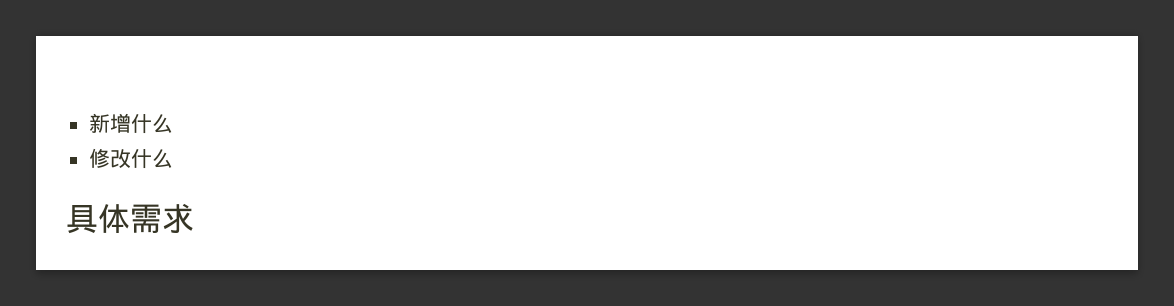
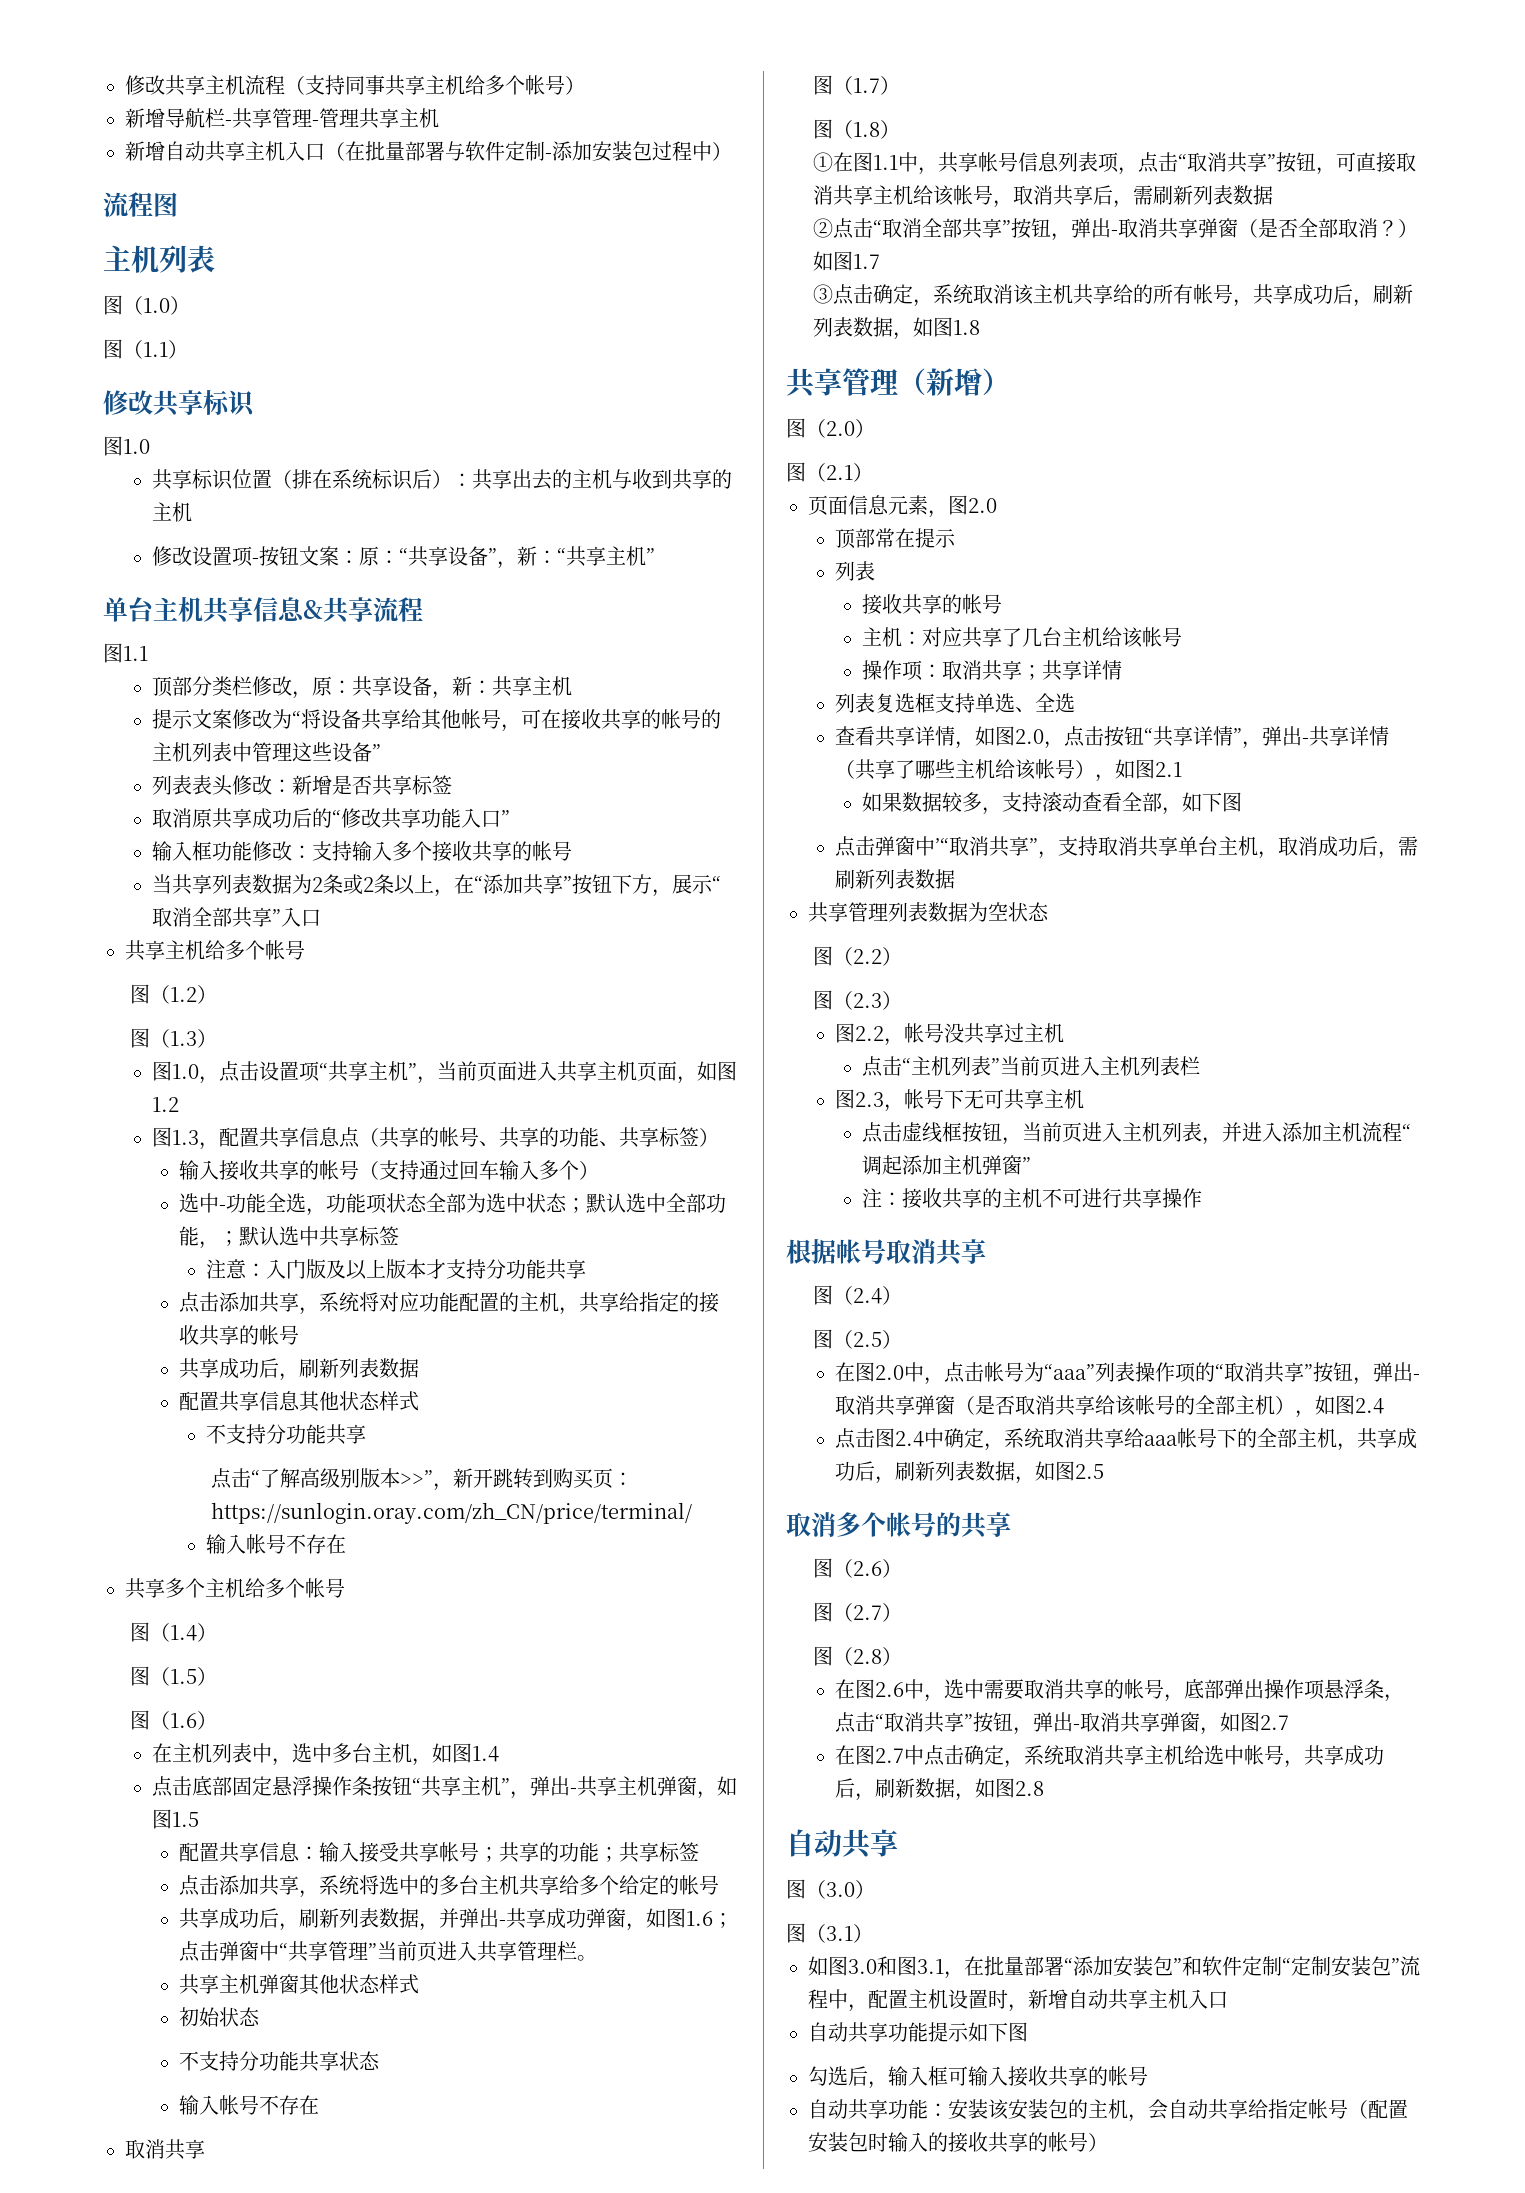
- 新增什么
- 修改什么
- 具体需求
+ 修改共享主机流程（支持同事共享主机给多个帐号）
+ 新增导航栏-共享管理-管理共享主机
+ 新增自动共享主机入口（在批量部署与软件定制-添加安装包过程中）
+ 流程图
+ 主机列表
+ 图（1.0）
+ 图（1.1）
+ 修改共享标识
+ 图1.0
+ 共享标识位置（排在系统标识后）：共享出去的主机与收到共享的主机
+ 修改设置项-按钮文案：原：“共享设备”，新：“共享主机”
+ 单台主机共享信息&共享流程
+ 图1.1
+ 顶部分类栏修改，原：共享设备，新：共享主机
+ 提示文案修改为“将设备共享给其他帐号，可在接收共享的帐号的主机列表中管理这些设备”
+ 列表表头修改：新增是否共享标签
+ 取消原共享成功后的“修改共享功能入口”
+ 输入框功能修改：支持输入多个接收共享的帐号
+ 当共享列表数据为2条或2条以上，在“添加共享”按钮下方，展示“取消全部共享”入口
+ 共享主机给多个帐号
+ 图（1.2）
+ 图（1.3）
+ 图1.0，点击设置项“共享主机”，当前页面进入共享主机页面，如图1.2
+ 图1.3，配置共享信息点（共享的帐号、共享的功能、共享标签）
+ 输入接收共享的帐号（支持通过回车输入多个）
+ 选中-功能全选，功能项状态全部为选中状态；默认选中全部功能，；默认选中共享标签
+ 注意：入门版及以上版本才支持分功能共享
+ 点击添加共享，系统将对应功能配置的主机，共享给指定的接收共享的帐号
+ 共享成功后，刷新列表数据
+ 配置共享信息其他状态样式
+ 不支持分功能共享
+ 点击“了解高级别版本>>”，新开跳转到购买页：https://sunlogin.oray.com/zh_CN/price/terminal/
+ 输入帐号不存在
+ 共享多个主机给多个帐号
+ 图（1.4）
+ 图（1.5）
+ 图（1.6）
+ 在主机列表中，选中多台主机，如图1.4
+ 点击底部固定悬浮操作条按钮“共享主机”，弹出-共享主机弹窗，如图1.5
+ 配置共享信息：输入接受共享帐号；共享的功能；共享标签
+ 点击添加共享，系统将选中的多台主机共享给多个给定的帐号
+ 共享成功后，刷新列表数据，并弹出-共享成功弹窗，如图1.6；点击弹窗中“共享管理”当前页进入共享管理栏。
+ 共享主机弹窗其他状态样式
+ 初始状态
+ 不支持分功能共享状态
+ 输入帐号不存在
+ 取消共享
+ 图（1.7）
+ 图（1.8）
+ ①在图1.1中，共享帐号信息列表项，点击“取消共享”按钮，可直接取消共享主机给该帐号，取消共享后，需刷新列表数据
+ ②点击“取消全部共享”按钮，弹出-取消共享弹窗（是否全部取消？）如图1.7
+ ③点击确定，系统取消该主机共享给的所有帐号，共享成功后，刷新列表数据，如图1.8
+ 共享管理（新增）
+ 图（2.0）
+ 图（2.1）
+ 页面信息元素，图2.0
+ 顶部常在提示
+ 列表
+ 接收共享的帐号
+ 主机：对应共享了几台主机给该帐号
+ 操作项：取消共享；共享详情
+ 列表复选框支持单选、全选
+ 查看共享详情，如图2.0，点击按钮“共享详情”，弹出-共享详情（共享了哪些主机给该帐号），如图2.1
+ 如果数据较多，支持滚动查看全部，如下图
+ 点击弹窗中’“取消共享”，支持取消共享单台主机，取消成功后，需刷新列表数据
+ 共享管理列表数据为空状态
+ 图（2.2）
+ 图（2.3）
+ 图2.2，帐号没共享过主机
+ 点击“主机列表”当前页进入主机列表栏
+ 图2.3，帐号下无可共享主机
+ 点击虚线框按钮，当前页进入主机列表，并进入添加主机流程“调起添加主机弹窗”
+ 注：接收共享的主机不可进行共享操作
+ 根据帐号取消共享
+ 图（2.4）
+ 图（2.5）
+ 在图2.0中，点击帐号为“aaa”列表操作项的“取消共享”按钮，弹出-取消共享弹窗（是否取消共享给该帐号的全部主机），如图2.4
+ 点击图2.4中确定，系统取消共享给aaa帐号下的全部主机，共享成功后，刷新列表数据，如图2.5
+ 取消多个帐号的共享
+ 图（2.6）
+ 图（2.7）
+ 图（2.8）
+ 在图2.6中，选中需要取消共享的帐号，底部弹出操作项悬浮条，点击“取消共享”按钮，弹出-取消共享弹窗，如图2.7
+ 在图2.7中点击确定，系统取消共享主机给选中帐号，共享成功后，刷新数据，如图2.8
+ 自动共享
+ 图（3.0）
+ 图（3.1）
+ 如图3.0和图3.1，在批量部署“添加安装包”和软件定制“定制安装包”流程中，配置主机设置时，新增自动共享主机入口
+ 自动共享功能提示如下图
+ 勾选后，输入框可输入接收共享的帐号
+ 自动共享功能：安装该安装包的主机，会自动共享给指定帐号（配置安装包时输入的接收共享的帐号）

